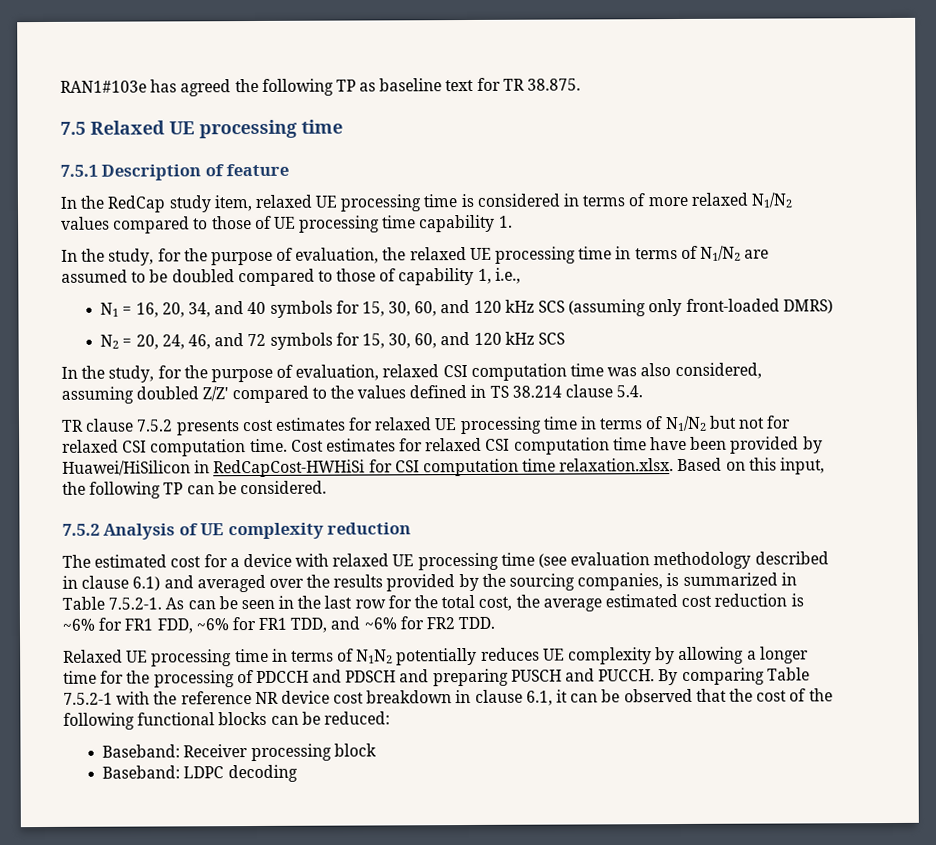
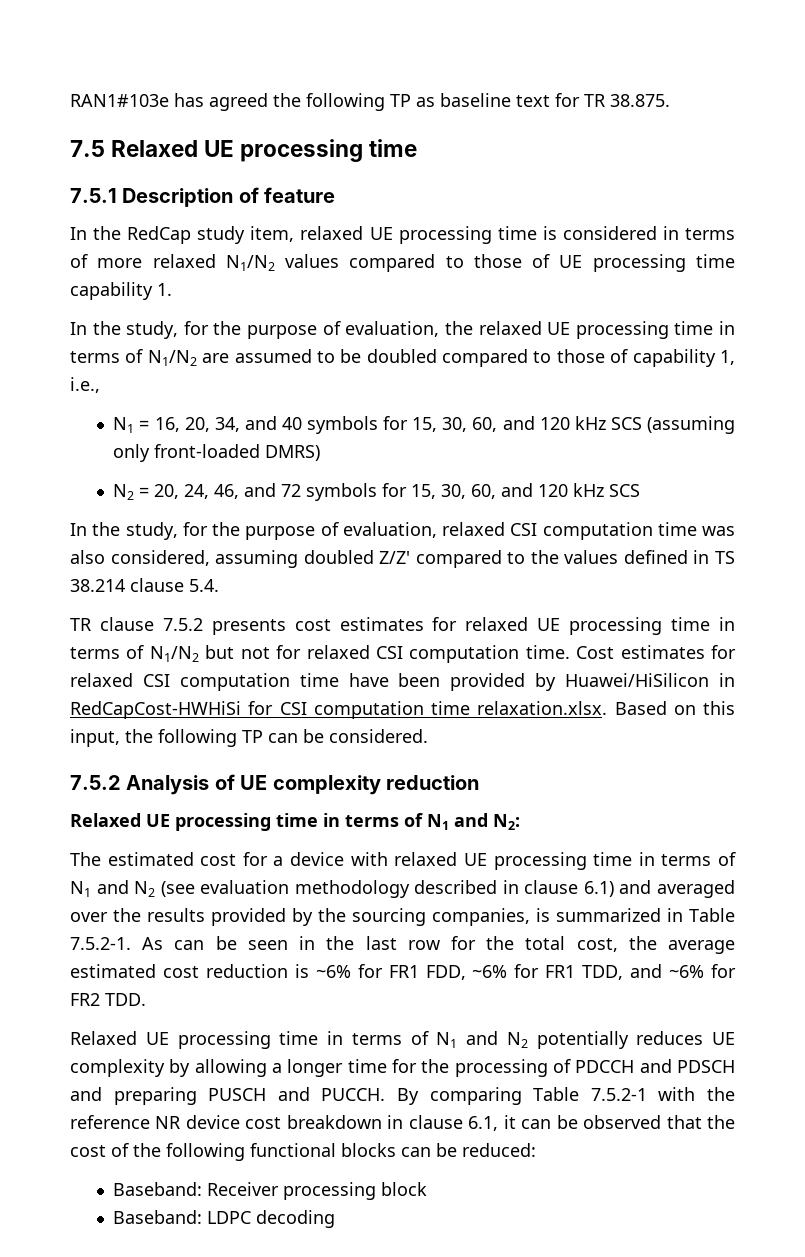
+ Relaxed UE processing time in terms of N1 and N2:
- The estimated cost for a device with relaxed UE processing time (see evaluation methodology described in clause 6.1) and averaged over the results provided by the sourcing companies, is summarized in Table 7.5.2-1. As can be seen in the last row for the total cost, the average estimated cost reduction is ~6% for FR1 FDD, ~6% for FR1 TDD, and ~6% for FR2 TDD.
+ The estimated cost for a device with relaxed UE processing time in terms of N1 and N2 (see evaluation methodology described in clause 6.1) and averaged over the results provided by the sourcing companies, is summarized in Table 7.5.2-1. As can be seen in the last row for the total cost, the average estimated cost reduction is ~6% for FR1 FDD, ~6% for FR1 TDD, and ~6% for FR2 TDD.
- Relaxed UE processing time in terms of N1N2 potentially reduces UE complexity by allowing a longer time for the processing of PDCCH and PDSCH and preparing PUSCH and PUCCH.
+ Relaxed UE processing time in terms of N1 and N2 potentially reduces UE complexity by allowing a longer time for the processing of PDCCH and PDSCH and preparing PUSCH and PUCCH.

